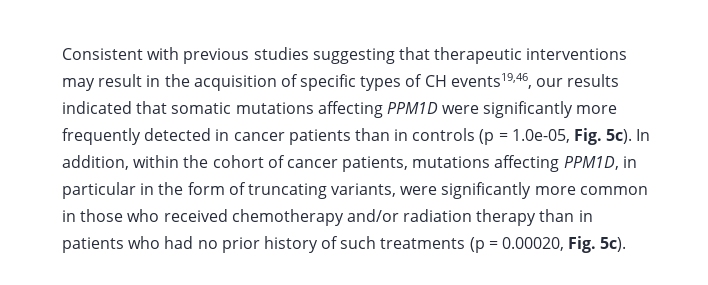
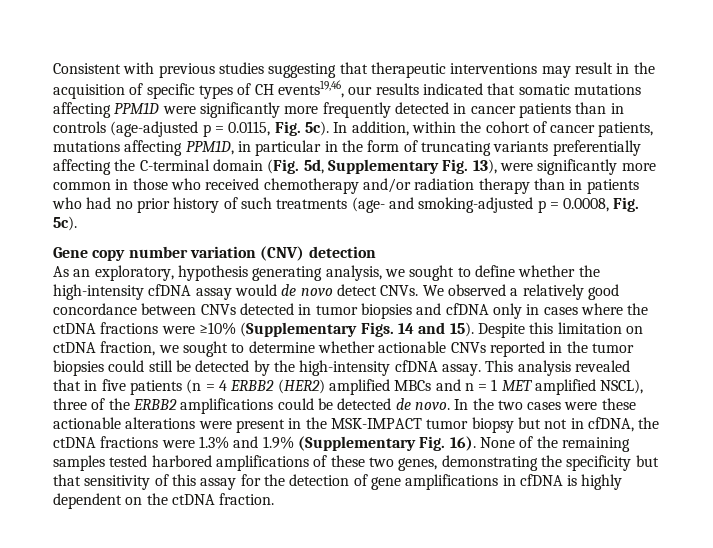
- Consistent with previous studies suggesting that therapeutic interventions may result in the acquisition of specific types of CH events19,46, our results indicated that somatic mutations affecting PPM1D were significantly more frequently detected in cancer patients than in controls (p = 1.0e-05, Fig. 5c).
+ Consistent with previous studies suggesting that therapeutic interventions may result in the acquisition of specific types of CH events19,46, our results indicated that somatic mutations affecting PPM1D were significantly more frequently detected in cancer patients than in controls (age-adjusted p = 0.0115, Fig. 5c).
- In addition, within the cohort of cancer patients, mutations affecting PPM1D, in particular in the form of truncating variants, were significantly more common in those who received chemotherapy and/or radiation therapy than in patients who had no prior history of such treatments (p = 0.00020, Fig. 5c).
+ In addition, within the cohort of cancer patients, mutations affecting PPM1D, in particular in the form of truncating variants preferentially affecting the C-terminal domain (Fig. 5d, Supplementary Fig. 13), were significantly more common in those who received chemotherapy and/or radiation therapy than in patients who had no prior history of such treatments (age- and smoking-adjusted p = 0.0008, Fig. 5c).
+ Gene copy number variation (CNV) detection
+ As an exploratory, hypothesis generating analysis, we sought to define whether the high-intensity cfDNA assay would de novo detect CNVs. We observed a relatively good concordance between CNVs detected in tumor biopsies and cfDNA only in cases where the ctDNA fractions were ≥10% (Supplementary Figs. 14 and 15). Despite this limitation on ctDNA fraction, we sought to determine whether actionable CNVs reported in the tumor biopsies could still be detected by the high-intensity cfDNA assay. This analysis revealed that in five patients (n = 4 ERBB2 (HER2) amplified MBCs and n = 1 MET amplified NSCL), three of the ERBB2 amplifications could be detected de novo. In the two cases were these actionable alterations were present in the MSK-IMPACT tumor biopsy but not in cfDNA, the ctDNA fractions were 1.3% and 1.9% (Supplementary Fig. 16). None of the remaining samples tested harbored amplifications of these two genes, demonstrating the specificity but that sensitivity of this assay for the detection of gene amplifications in cfDNA is highly dependent on the ctDNA fraction.

